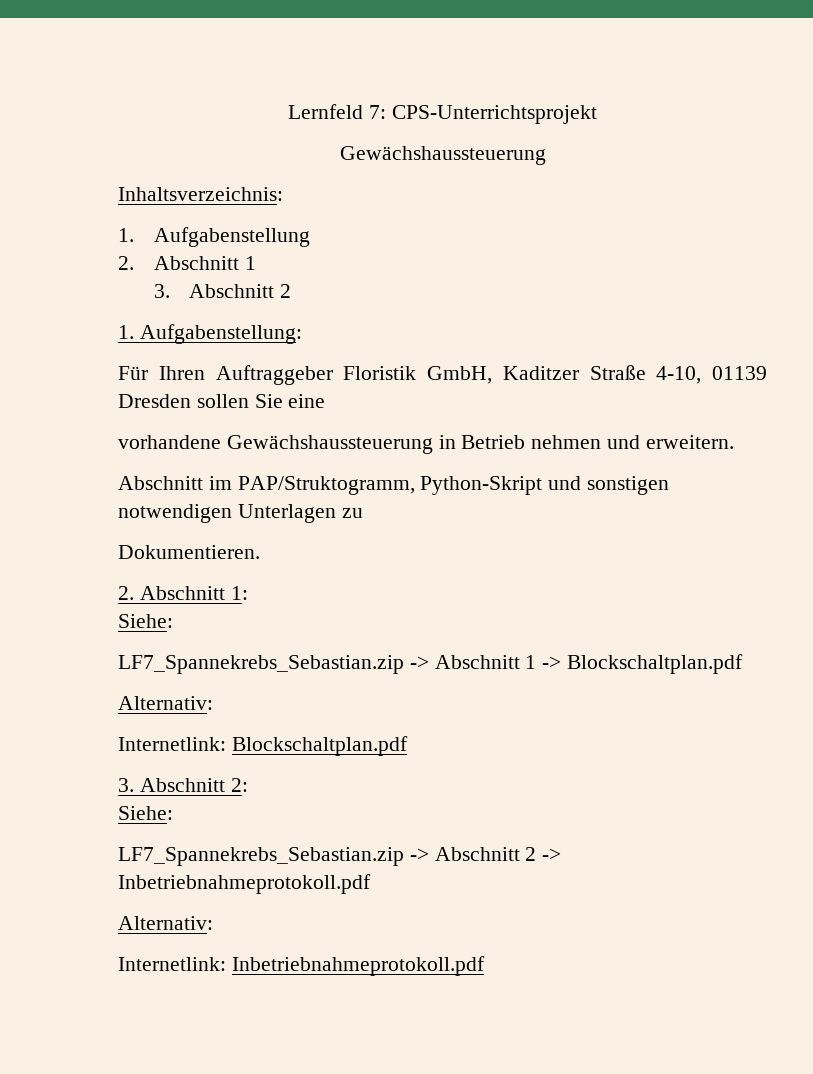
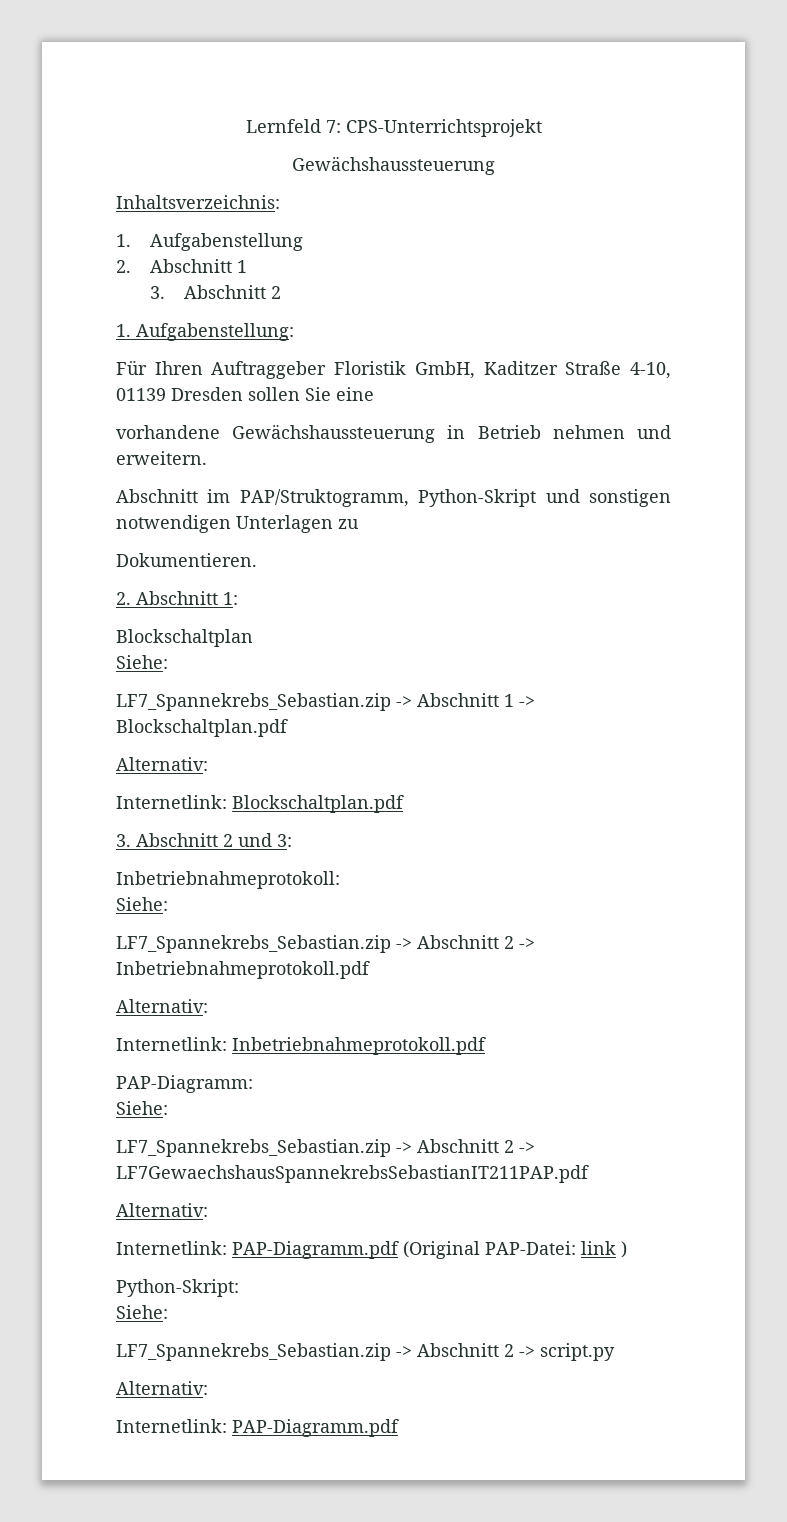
+ Blockschaltplan
- 3. Abschnitt 2:
+ 3. Abschnitt 2 und 3:
+ Inbetriebnahmeprotokoll:
+ PAP-Diagramm:
+ Siehe:
+ LF7_Spannekrebs_Sebastian.zip -> Abschnitt 2 -> LF7GewaechshausSpannekrebsSebastianIT211PAP.pdf
+ Alternativ:
+ Internetlink: PAP-Diagramm.pdf (Original PAP-Datei: link )
+ Python-Skript:
+ Siehe:
+ LF7_Spannekrebs_Sebastian.zip -> Abschnitt 2 -> script.py
+ Alternativ:
+ Internetlink: PAP-Diagramm.pdf

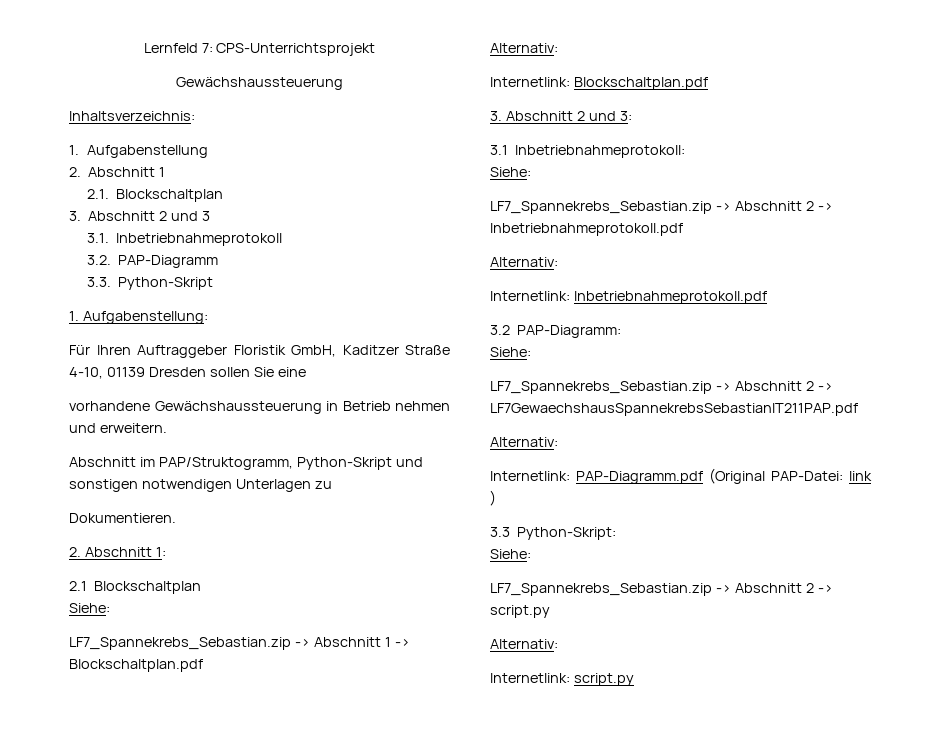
  2. Abschnitt 1
- 3. Abschnitt 2
+ 2.1. Blockschaltplan
+ 3. Abschnitt 2 und 3
+ 3.1. Inbetriebnahmeprotokoll
+ 3.2. PAP-Diagramm
+ 3.3. Python-Skript
- Blockschaltplan
+ 2.1 Blockschaltplan
- Inbetriebnahmeprotokoll:
+ 3.1 Inbetriebnahmeprotokoll:
- PAP-Diagramm:
+ 3.2 PAP-Diagramm:
- Python-Skript:
+ 3.3 Python-Skript:
  LF7_Spannekrebs_Sebastian.zip -> Abschnitt 2 -> script.py
  Alternativ:
- Internetlink: PAP-Diagramm.pdf
+ Internetlink: script.py

